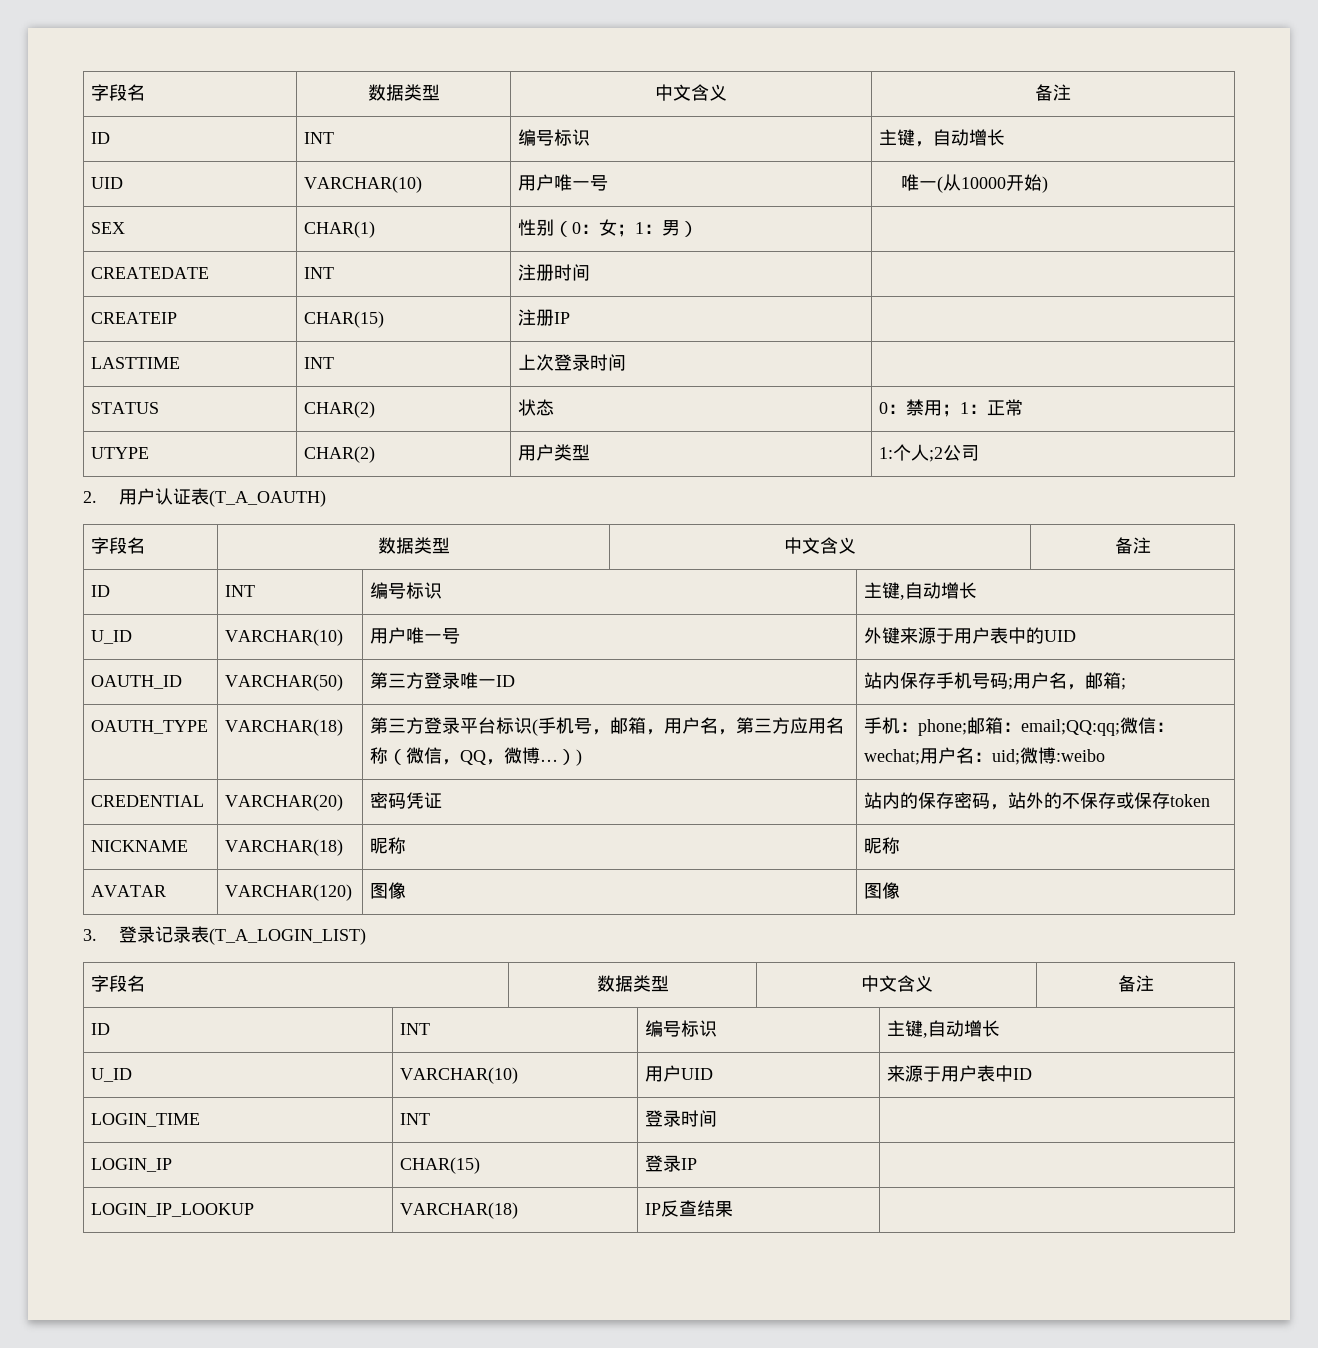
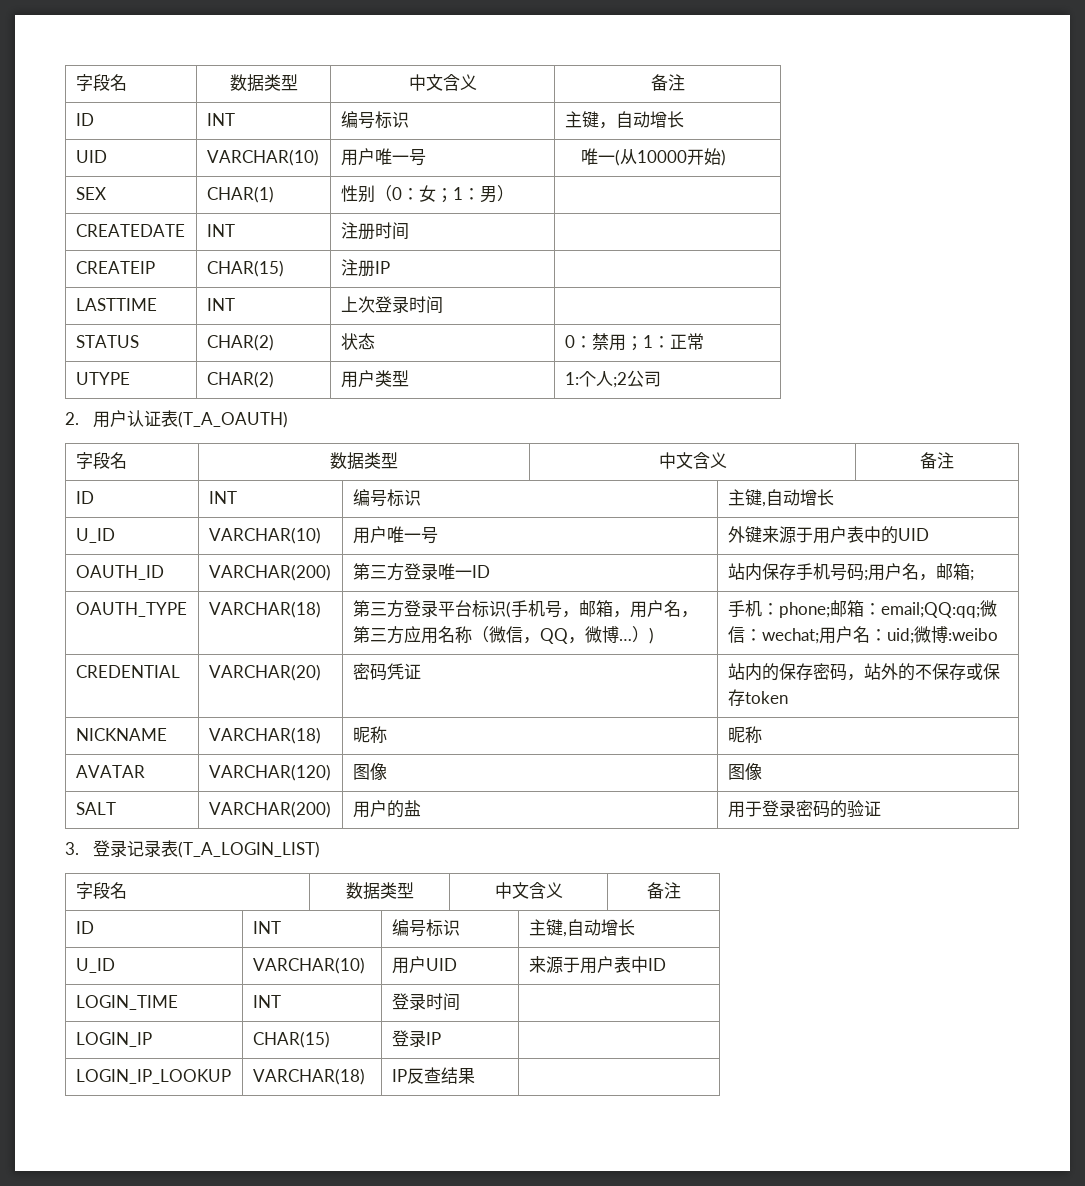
- OAUTH_ID | VARCHAR(50) | 第三方登录唯一ID | 站内保存手机号码;用户名，邮箱;
+ OAUTH_ID | VARCHAR(200) | 第三方登录唯一ID | 站内保存手机号码;用户名，邮箱;
+ SALT | VARCHAR(200) | 用户的盐 | 用于登录密码的验证

